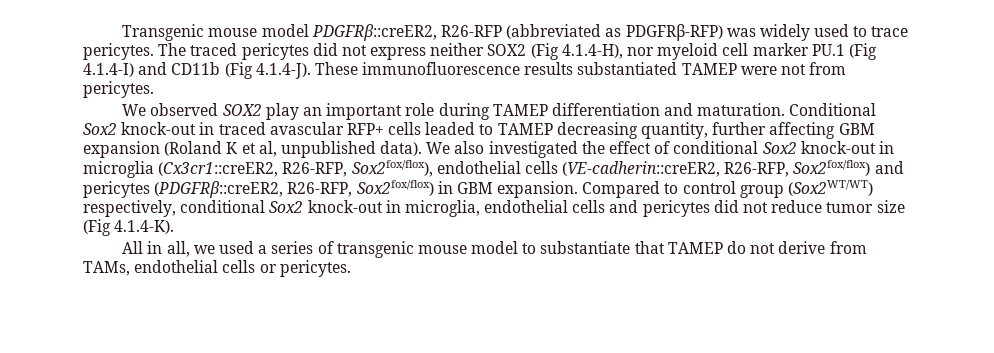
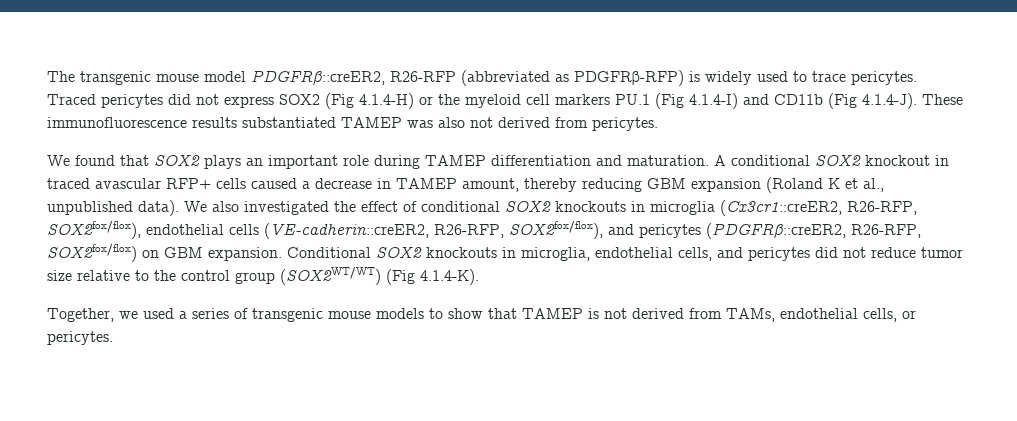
- Transgenic mouse model PDGFRβ::creER2, R26-RFP (abbreviated as PDGFRβ-RFP) was widely used to trace pericytes.
+ The transgenic mouse model PDGFRβ::creER2, R26-RFP (abbreviated as PDGFRβ-RFP) is widely used to trace pericytes.
- The traced pericytes did not express neither SOX2 (Fig 4.1.4-H), nor myeloid cell marker PU.1 (Fig 4.1.4-I) and CD11b (Fig 4.1.4-J). These immunofluorescence results substantiated TAMEP were not from pericytes.
+ Traced pericytes did not express SOX2 (Fig 4.1.4-H) or the myeloid cell markers PU.1 (Fig 4.1.4-I) and CD11b (Fig 4.1.4-J). These immunofluorescence results substantiated TAMEP was also not derived from pericytes.
- We observed SOX2 play an important role during TAMEP differentiation and maturation.
+ We found that SOX2 plays an important role during TAMEP differentiation and maturation.
- Conditional Sox2 knock-out in traced avascular RFP+ cells leaded to TAMEP decreasing quantity, further affecting GBM expansion (Roland K et al, unpublished data).
+ A conditional SOX2 knockout in traced avascular RFP+ cells caused a decrease in TAMEP amount, thereby reducing GBM expansion (Roland K et al., unpublished data).
- We also investigated the effect of conditional Sox2 knock-out in microglia (Cx3cr1::creER2, R26-RFP, Sox2fox/flox), endothelial cells (VE-cadherin::creER2, R26-RFP, Sox2fox/flox) and pericytes (PDGFRβ::creER2, R26-RFP, Sox2fox/flox) in GBM expansion. Compared to control group (Sox2WT/WT) respectively, conditional Sox2 knock-out in microglia, endothelial cells and pericytes did not reduce tumor size (Fig 4.1.4-K).
+ We also investigated the effect of conditional SOX2 knockouts in microglia (Cx3cr1::creER2, R26-RFP, SOX2fox/flox), endothelial cells (VE-cadherin::creER2, R26-RFP, SOX2fox/flox), and pericytes (PDGFRβ::creER2, R26-RFP, SOX2fox/flox) on GBM expansion. Conditional SOX2 knockouts in microglia, endothelial cells, and pericytes did not reduce tumor size relative to the control group (SOX2WT/WT) (Fig 4.1.4-K).
- All in all, we used a series of transgenic mouse model to substantiate that TAMEP do not derive from TAMs, endothelial cells or pericytes.
+ Together, we used a series of transgenic mouse models to show that TAMEP is not derived from TAMs, endothelial cells, or pericytes.

